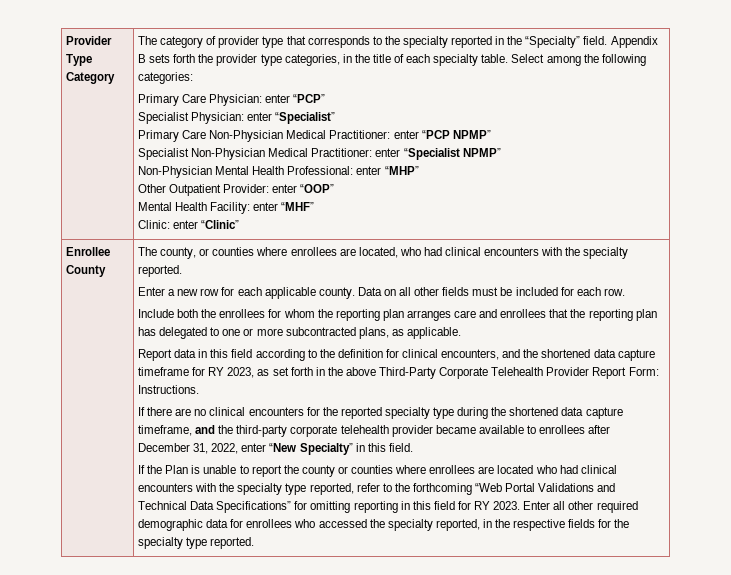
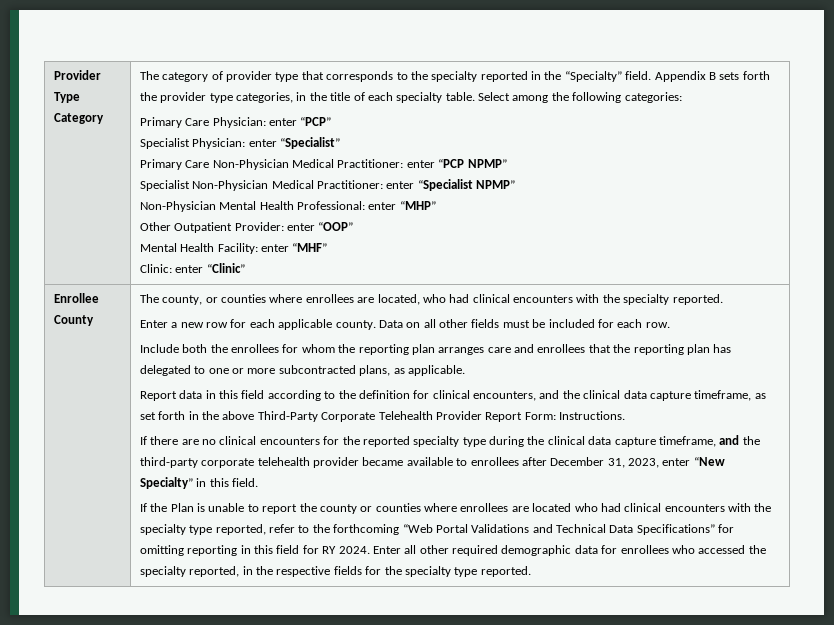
- Report data in this field according to the definition for clinical encounters, and the shortened data capture timeframe for RY 2023, as set forth in the above Third-Party Corporate Telehealth Provider Report Form: Instructions.
+ Report data in this field according to the definition for clinical encounters, and the clinical data capture timeframe, as set forth in the above Third-Party Corporate Telehealth Provider Report Form: Instructions.
- If there are no clinical encounters for the reported specialty type during the shortened data capture timeframe, and the third-party corporate telehealth provider became available to enrollees after December 31, 2022, enter “New Specialty” in this field.
+ If there are no clinical encounters for the reported specialty type during the clinical data capture timeframe, and the third-party corporate telehealth provider became available to enrollees after December 31, 2023, enter “New Specialty” in this field.
- If the Plan is unable to report the county or counties where enrollees are located who had clinical encounters with the specialty type reported, refer to the forthcoming “Web Portal Validations and Technical Data Specifications” for omitting reporting in this field for RY 2023.
+ If the Plan is unable to report the county or counties where enrollees are located who had clinical encounters with the specialty type reported, refer to the forthcoming “Web Portal Validations and Technical Data Specifications” for omitting reporting in this field for RY 2024.

